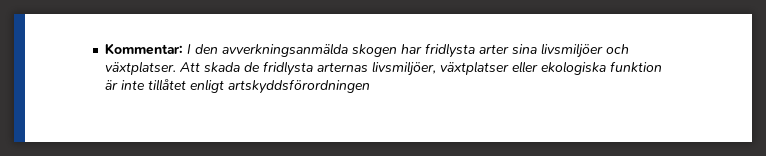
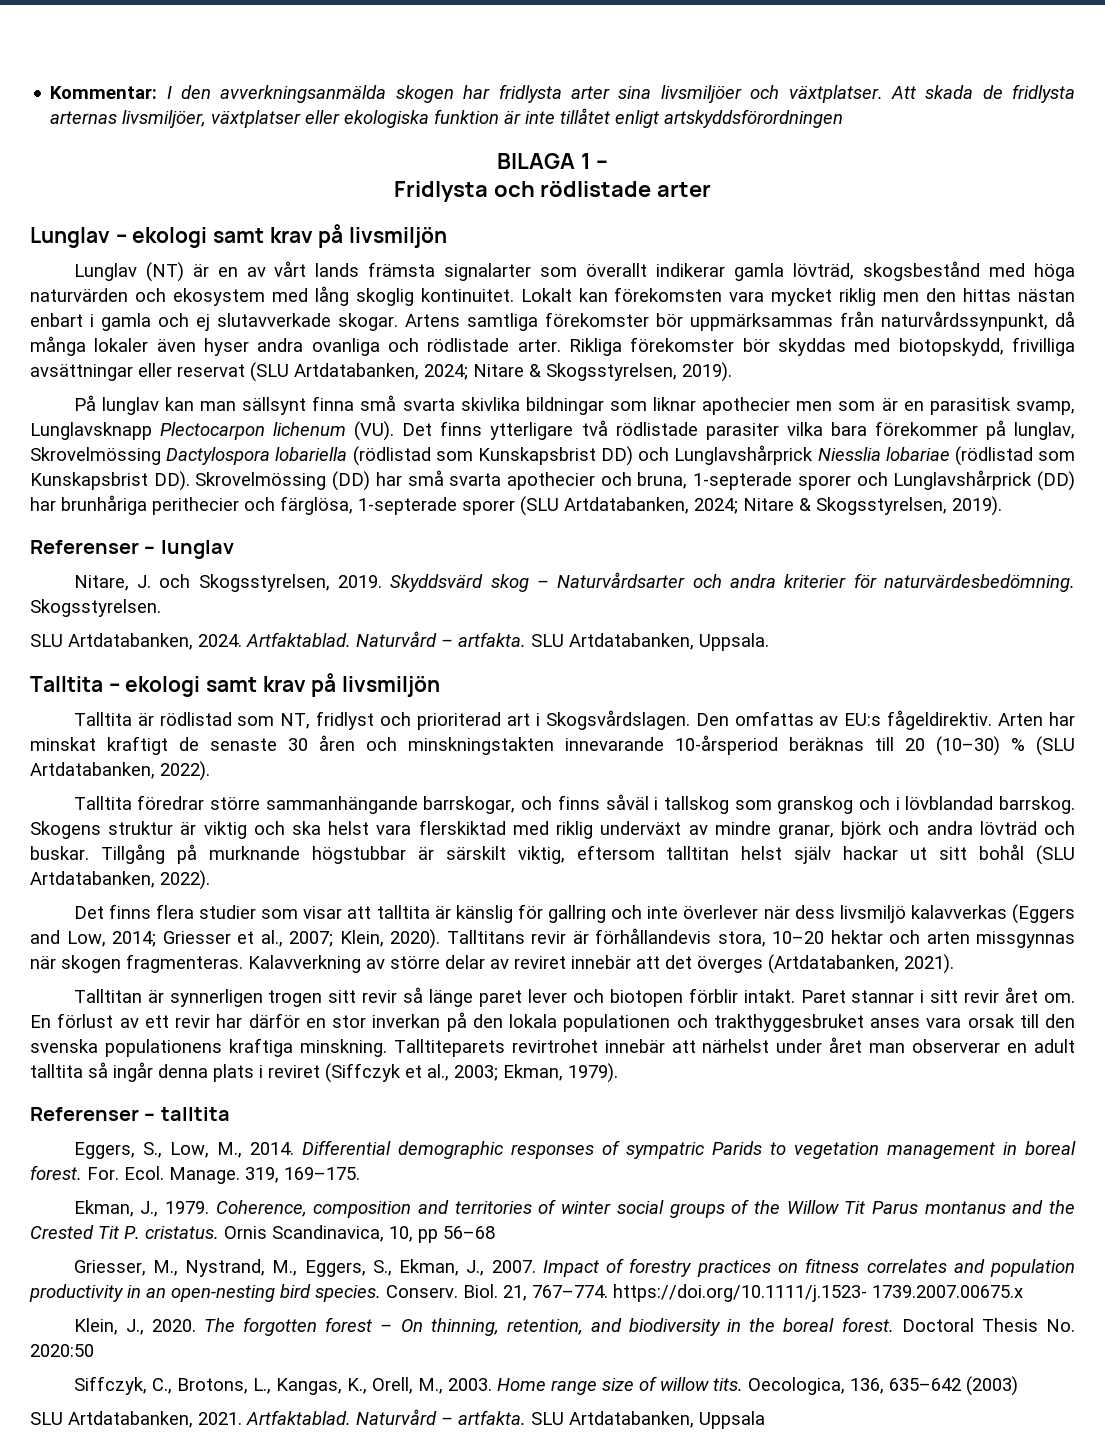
+ BILAGA 1 –
+ Fridlysta och rödlistade arter
+ Lunglav – ekologi samt krav på livsmiljön
+ Lunglav (NT) är en av vårt lands främsta signalarter som överallt indikerar gamla lövträd, skogsbestånd med höga naturvärden och ekosystem med lång skoglig kontinuitet. Lokalt kan förekomsten vara mycket riklig men den hittas nästan enbart i gamla och ej slutavverkade skogar. Artens samtliga förekomster bör uppmärksammas från naturvårdssynpunkt, då många lokaler även hyser andra ovanliga och rödlistade arter. Rikliga förekomster bör skyddas med biotopskydd, frivilliga avsättningar eller reservat (SLU Artdatabanken, 2024; Nitare & Skogsstyrelsen, 2019).
+ På lunglav kan man sällsynt finna små svarta skivlika bildningar som liknar apothecier men som är en parasitisk svamp, Lunglavsknapp Plectocarpon lichenum (VU). Det finns ytterligare två rödlistade parasiter vilka bara förekommer på lunglav, Skrovelmössing Dactylospora lobariella (rödlistad som Kunskapsbrist DD) och Lunglavshårprick Niesslia lobariae (rödlistad som Kunskapsbrist DD). Skrovelmössing (DD) har små svarta apothecier och bruna, 1-septerade sporer och Lunglavshårprick (DD) har brunhåriga perithecier och färglösa, 1-septerade sporer (SLU Artdatabanken, 2024; Nitare & Skogsstyrelsen, 2019).
+ Referenser – lunglav
+ Nitare, J. och Skogsstyrelsen, 2019. Skyddsvärd skog – Naturvårdsarter och andra kriterier för naturvärdesbedömning. Skogsstyrelsen.
+ SLU Artdatabanken, 2024. Artfaktablad. Naturvård – artfakta. SLU Artdatabanken, Uppsala.
+ Talltita – ekologi samt krav på livsmiljön
+ Talltita är rödlistad som NT, fridlyst och prioriterad art i Skogsvårdslagen. Den omfattas av EU:s fågeldirektiv. Arten har minskat kraftigt de senaste 30 åren och minskningstakten innevarande 10-årsperiod beräknas till 20 (10–30) % (SLU Artdatabanken, 2022).
+ Talltita föredrar större sammanhängande barrskogar, och finns såväl i tallskog som granskog och i lövblandad barrskog. Skogens struktur är viktig och ska helst vara flerskiktad med riklig underväxt av mindre granar, björk och andra lövträd och buskar. Tillgång på murknande högstubbar är särskilt viktig, eftersom talltitan helst själv hackar ut sitt bohål (SLU Artdatabanken, 2022).
+ Det finns flera studier som visar att talltita är känslig för gallring och inte överlever när dess livsmiljö kalavverkas (Eggers and Low, 2014; Griesser et al., 2007; Klein, 2020). Talltitans revir är förhållandevis stora, 10–20 hektar och arten missgynnas när skogen fragmenteras. Kalavverkning av större delar av reviret innebär att det överges (Artdatabanken, 2021).
+ Talltitan är synnerligen trogen sitt revir så länge paret lever och biotopen förblir intakt. Paret stannar i sitt revir året om. En förlust av ett revir har därför en stor inverkan på den lokala populationen och trakthyggesbruket anses vara orsak till den svenska populationens kraftiga minskning. Talltiteparets revirtrohet innebär att närhelst under året man observerar en adult talltita så ingår denna plats i reviret (Siffczyk et al., 2003; Ekman, 1979).
+ Referenser – talltita
+ Eggers, S., Low, M., 2014. Differential demographic responses of sympatric Parids to vegetation management in boreal forest. For. Ecol. Manage. 319, 169–175.
+ Ekman, J., 1979. Coherence, composition and territories of winter social groups of the Willow Tit Parus montanus and the Crested Tit P. cristatus. Ornis Scandinavica, 10, pp 56–68
+ Griesser, M., Nystrand, M., Eggers, S., Ekman, J., 2007. Impact of forestry practices on fitness correlates and population productivity in an open-nesting bird species. Conserv. Biol. 21, 767–774. https://doi.org/10.1111/j.1523- 1739.2007.00675.x
+ Klein, J., 2020. The forgotten forest – On thinning, retention, and biodiversity in the boreal forest. Doctoral Thesis No. 2020:50
+ Siffczyk, C., Brotons, L., Kangas, K., Orell, M., 2003. Home range size of willow tits. Oecologica, 136, 635–642 (2003)
+ SLU Artdatabanken, 2021. Artfaktablad. Naturvård – artfakta. SLU Artdatabanken, Uppsala

